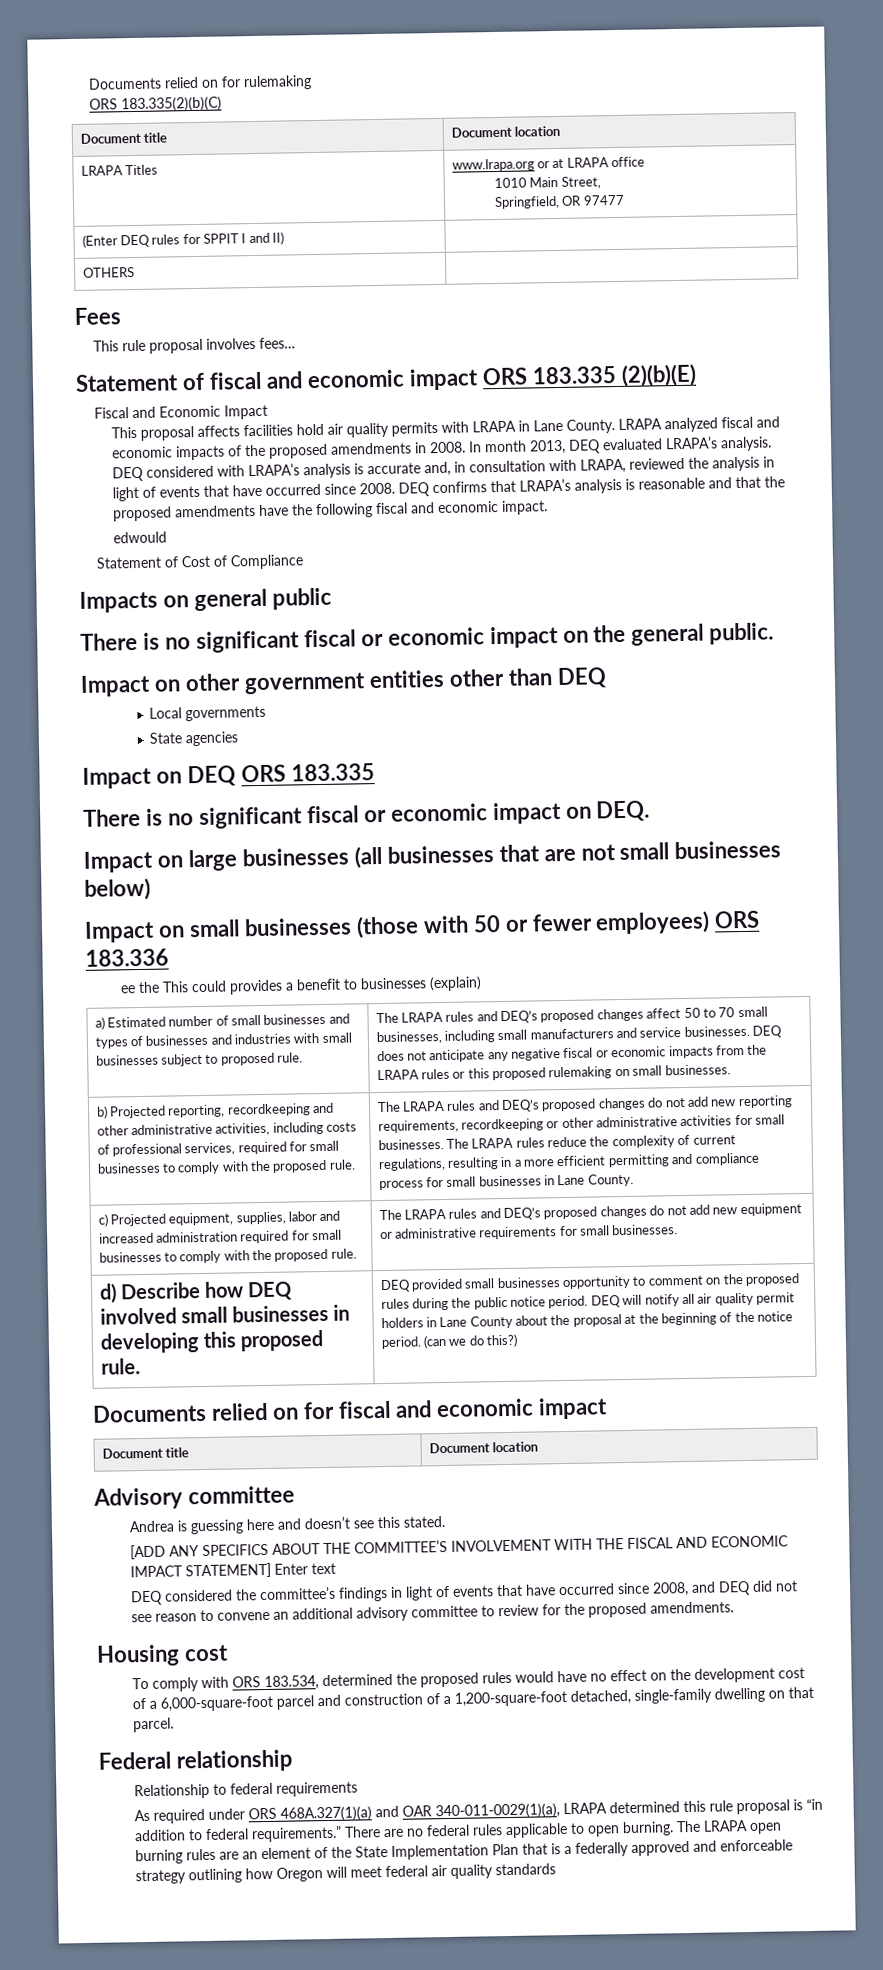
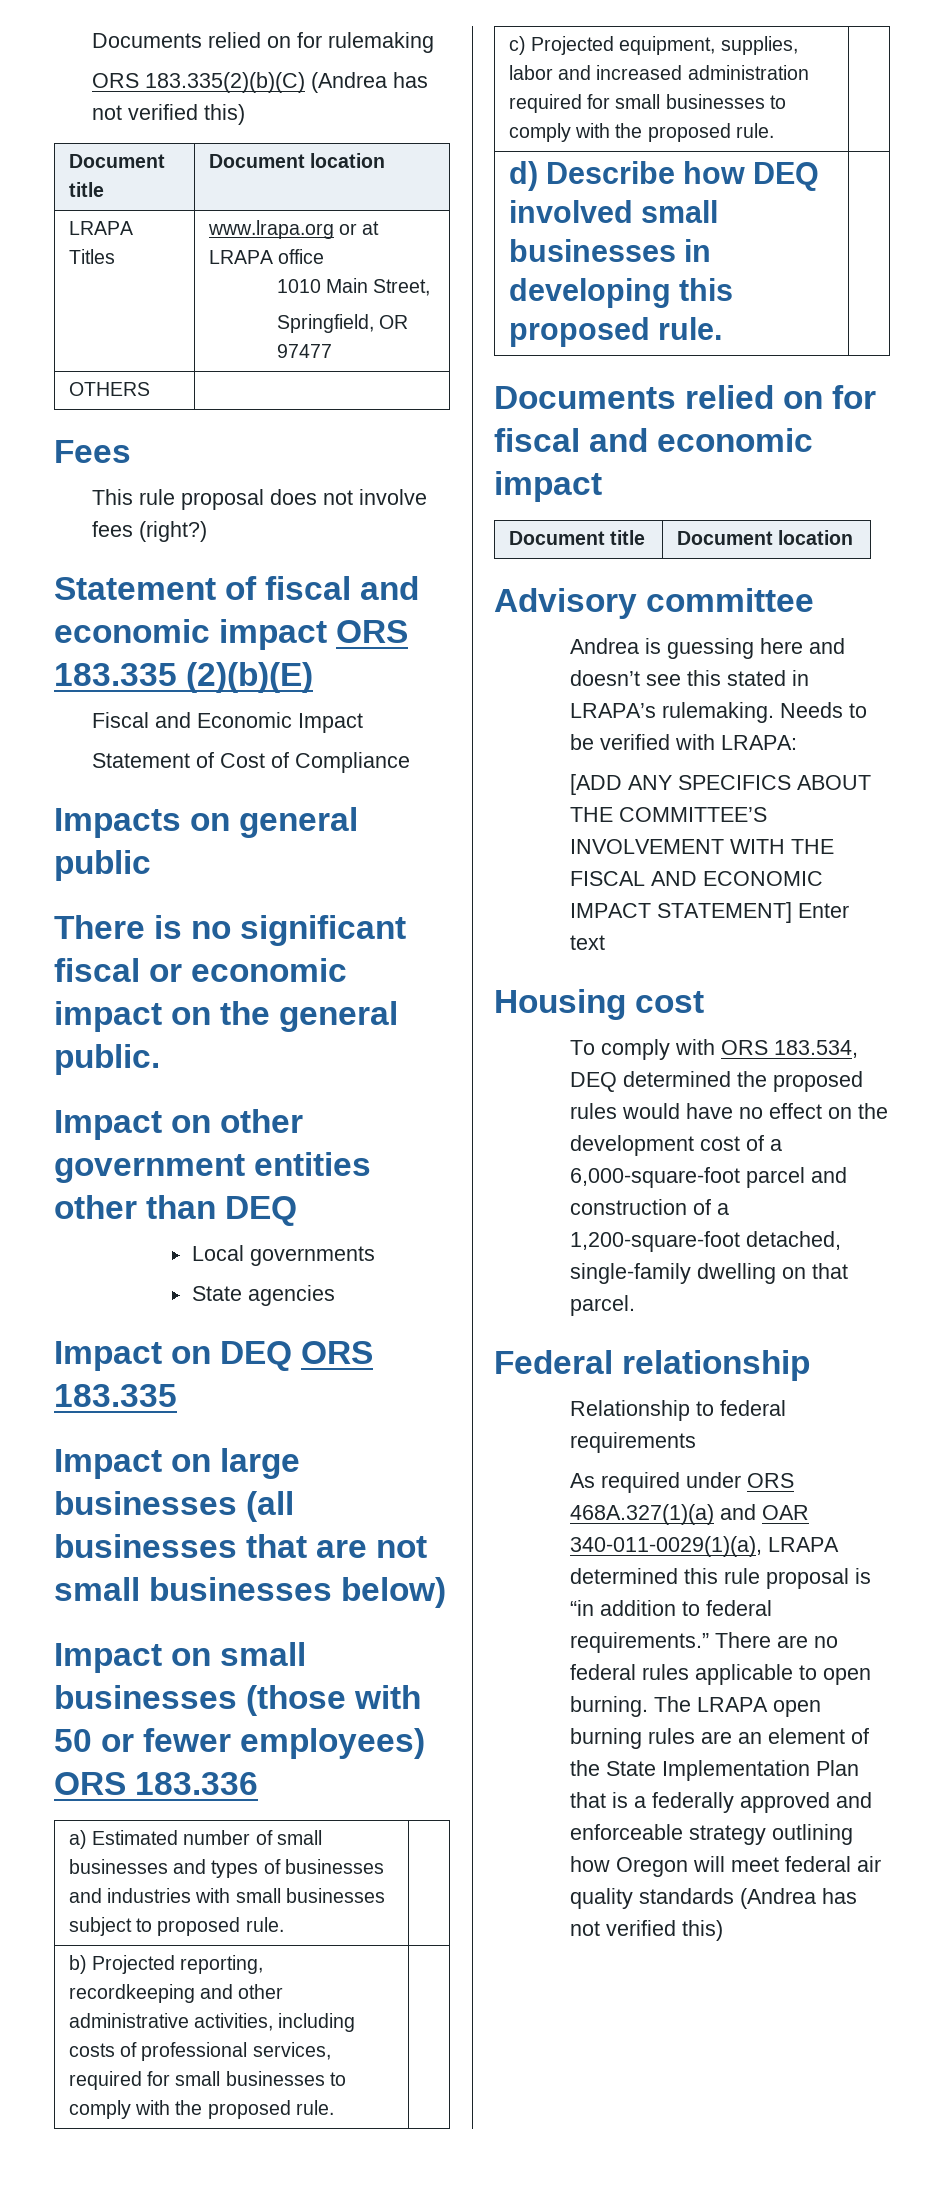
- ORS 183.335(2)(b)(C)
+ ORS 183.335(2)(b)(C) (Andrea has not verified this)
- (Enter DEQ rules for SPPIT I and II) |
- This rule proposal involves fees…
+ This rule proposal does not involve fees (right?)
- This proposal affects facilities hold air quality permits with LRAPA in Lane County. LRAPA analyzed fiscal and economic impacts of the proposed amendments in 2008. In month 2013, DEQ evaluated LRAPA’s analysis. DEQ considered with LRAPA’s analysis is accurate and, in consultation with LRAPA, reviewed the analysis in light of events that have occurred since 2008. DEQ confirms that LRAPA’s analysis is reasonable and that the proposed amendments have the following fiscal and economic impact.
- edwould
- There is no significant fiscal or economic impact on DEQ.
- ee the This could provides a benefit to businesses (explain)
- The LRAPA rules and DEQ’s proposed changes affect 50 to 70 small businesses, including small manufacturers and service businesses. DEQ does not anticipate any negative fiscal or economic impacts from the LRAPA rules or this proposed rulemaking on small businesses.
- The LRAPA rules and DEQ’s proposed changes do not add new reporting requirements, recordkeeping or other administrative activities for small businesses. The LRAPA rules reduce the complexity of current regulations, resulting in a more efficient permitting and compliance process for small businesses in Lane County.
- c) Projected equipment, supplies, labor and increased administration required for small businesses to comply with the proposed rule. | The LRAPA rules and DEQ’s proposed changes do not add new equipment or administrative requirements for small businesses.
+ c) Projected equipment, supplies, labor and increased administration required for small businesses to comply with the proposed rule. |
- DEQ provided small businesses opportunity to comment on the proposed rules during the public notice period. DEQ will notify all air quality permit holders in Lane County about the proposal at the beginning of the notice period. (can we do this?)
- Andrea is guessing here and doesn’t see this stated.
+ Andrea is guessing here and doesn’t see this stated in LRAPA’s rulemaking. Needs to be verified with LRAPA:
- DEQ considered the committee’s findings in light of events that have occurred since 2008, and DEQ did not see reason to convene an additional advisory committee to review for the proposed amendments.
- To comply with ORS 183.534, determined the proposed rules would have no effect on the development cost of a 6,000-square-foot parcel and construction of a 1,200-square-foot detached, single-family dwelling on that parcel.
+ To comply with ORS 183.534, DEQ determined the proposed rules would have no effect on the development cost of a 6,000-square-foot parcel and construction of a 1,200-square-foot detached, single-family dwelling on that parcel.
- The LRAPA open burning rules are an element of the State Implementation Plan that is a federally approved and enforceable strategy outlining how Oregon will meet federal air quality standards
+ The LRAPA open burning rules are an element of the State Implementation Plan that is a federally approved and enforceable strategy outlining how Oregon will meet federal air quality standards (Andrea has not verified this)

